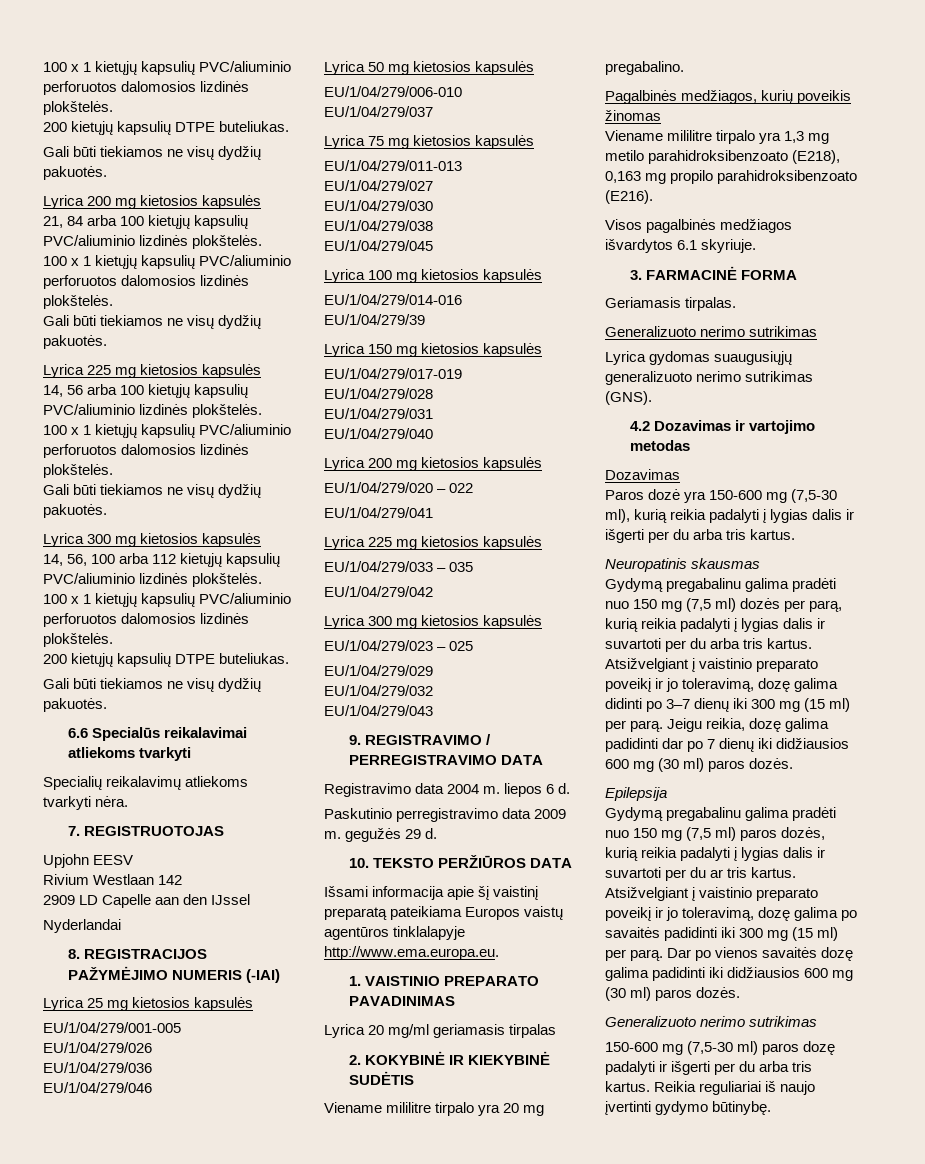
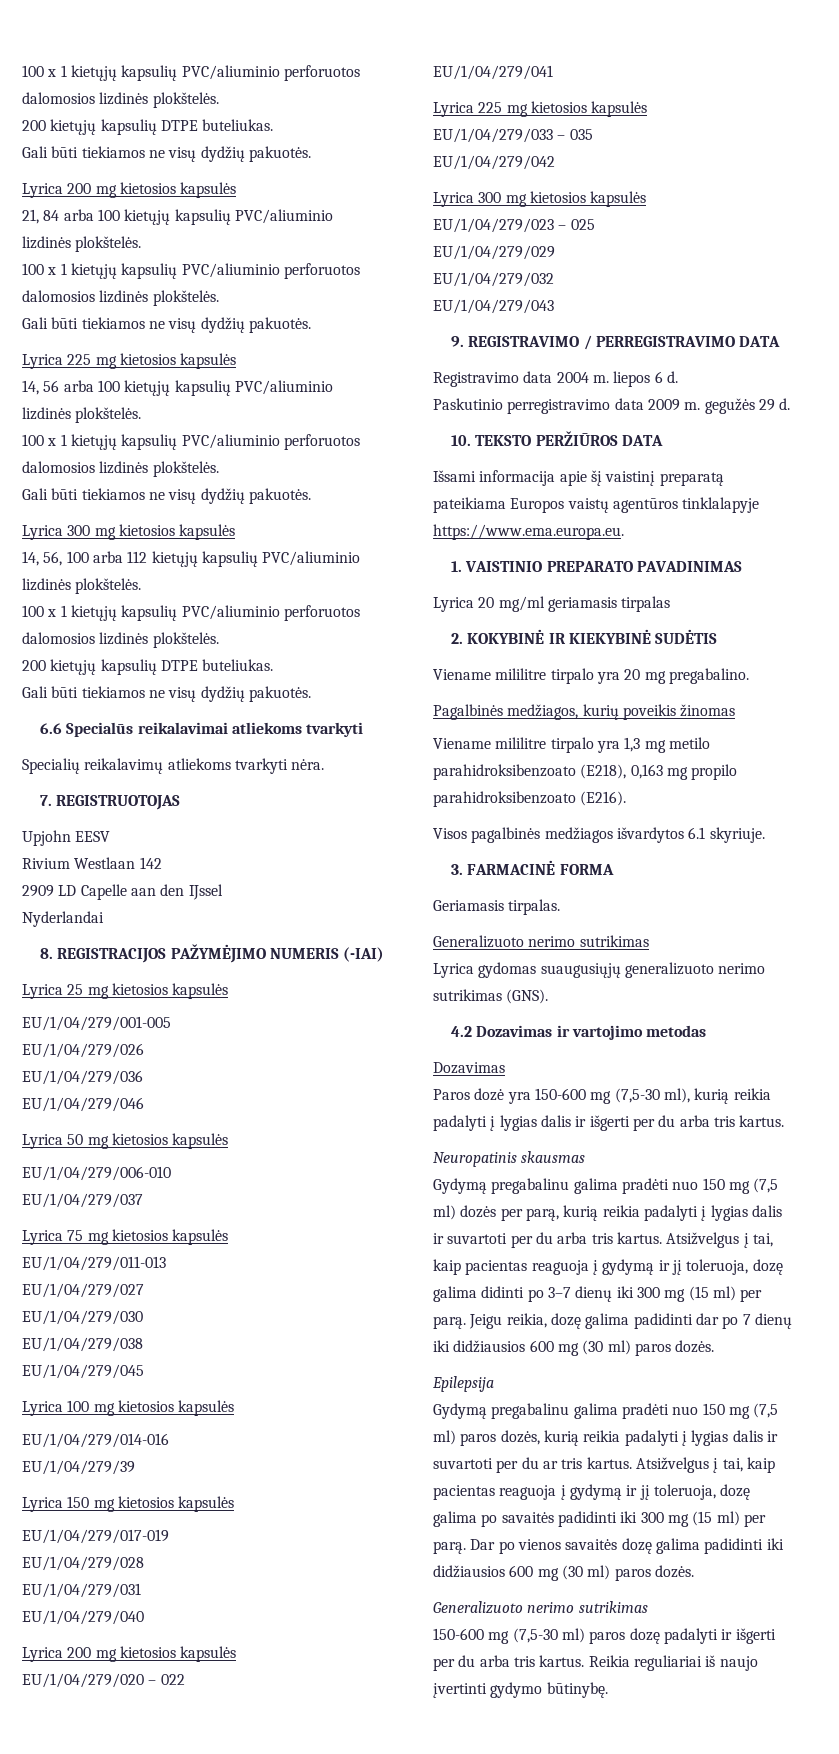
- Išsami informacija apie šį vaistinį preparatą pateikiama Europos vaistų agentūros tinklalapyje http://www.ema.europa.eu.
+ Išsami informacija apie šį vaistinį preparatą pateikiama Europos vaistų agentūros tinklalapyje https://www.ema.europa.eu.
- Atsižvelgiant į vaistinio preparato poveikį ir jo toleravimą, dozę galima didinti po 3–7 dienų iki 300 mg (15 ml) per parą.
+ Atsižvelgus į tai, kaip pacientas reaguoja į gydymą ir jį toleruoja, dozę galima didinti po 3–7 dienų iki 300 mg (15 ml) per parą.
- Atsižvelgiant į vaistinio preparato poveikį ir jo toleravimą, dozę galima po savaitės padidinti iki 300 mg (15 ml) per parą.
+ Atsižvelgus į tai, kaip pacientas reaguoja į gydymą ir jį toleruoja, dozę galima po savaitės padidinti iki 300 mg (15 ml) per parą.

